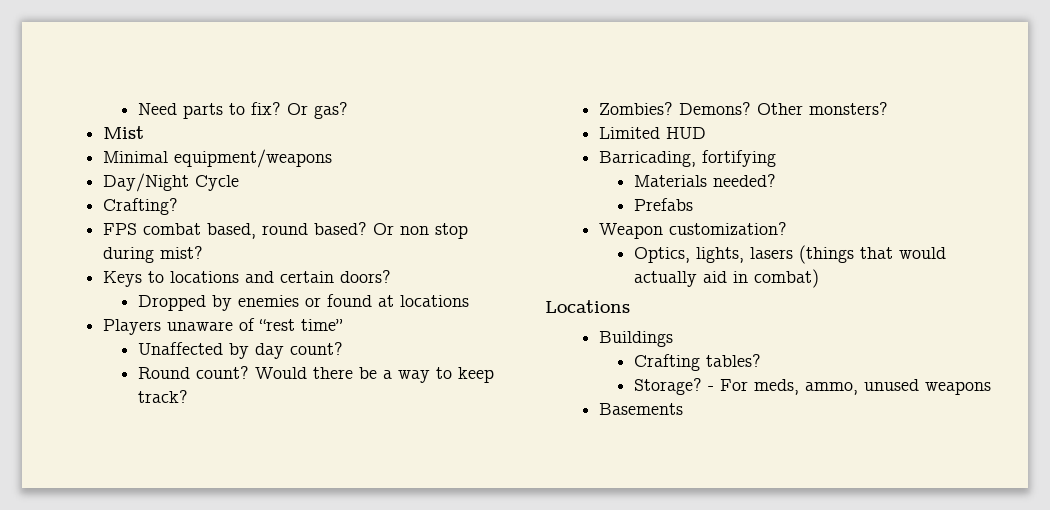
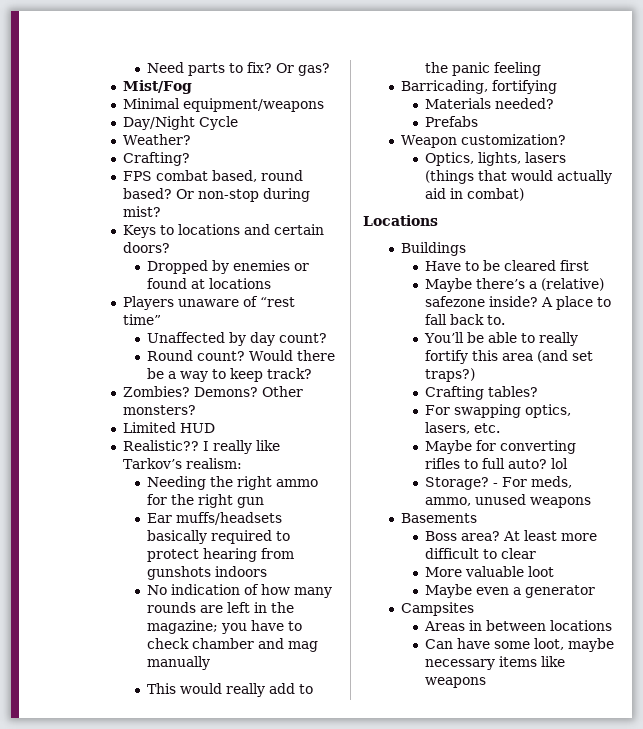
- Mist
+ Mist/Fog
+ Weather?
- Or non stop during mist?
+ Or non-stop during mist?
+ Realistic?? I really like Tarkov’s realism:
+ Needing the right ammo for the right gun
+ Ear muffs/headsets basically required to protect hearing from gunshots indoors
+ No indication of how many rounds are left in the magazine; you have to check chamber and mag manually
+ This would really add to the panic feeling
+ Have to be cleared first
+ Maybe there’s a (relative) safezone inside? A place to fall back to.
+ You’ll be able to really fortify this area (and set traps?)
  Crafting tables?
+ For swapping optics, lasers, etc.
+ Maybe for converting rifles to full auto? lol
+ Boss area? At least more difficult to clear
+ More valuable loot
+ Maybe even a generator
+ Campsites
+ Areas in between locations
+ Can have some loot, maybe necessary items like weapons

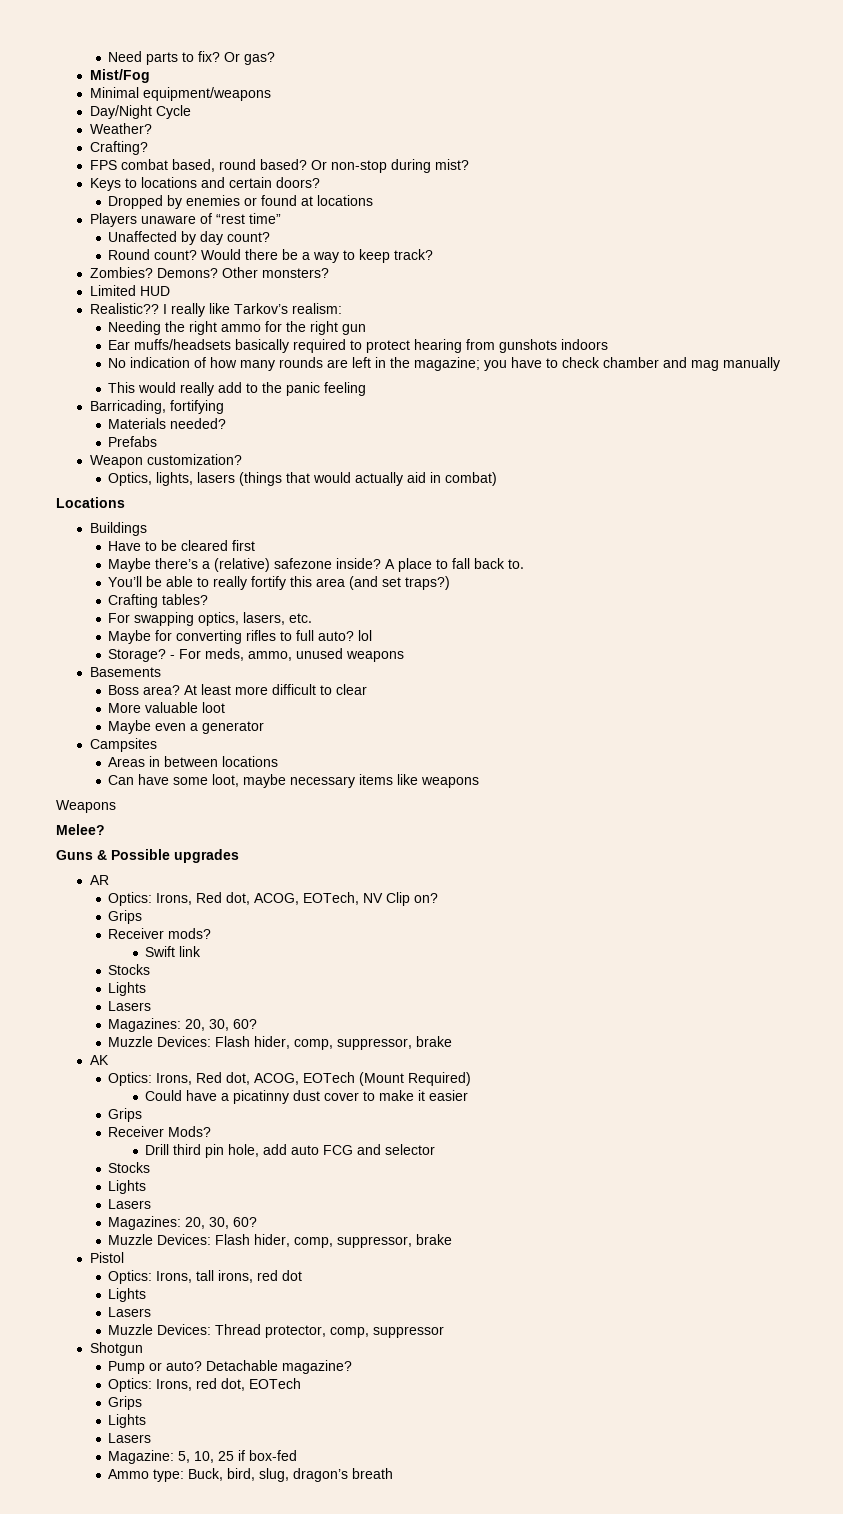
+ Weapons
+ Melee?
+ Guns & Possible upgrades
+ AR
+ Optics: Irons, Red dot, ACOG, EOTech, NV Clip on?
+ Grips
+ Receiver mods?
+ Swift link
+ Stocks
+ Lights
+ Lasers
+ Magazines: 20, 30, 60?
+ Muzzle Devices: Flash hider, comp, suppressor, brake
+ AK
+ Optics: Irons, Red dot, ACOG, EOTech (Mount Required)
+ Could have a picatinny dust cover to make it easier
+ Grips
+ Receiver Mods?
+ Drill third pin hole, add auto FCG and selector
+ Stocks
+ Lights
+ Lasers
+ Magazines: 20, 30, 60?
+ Muzzle Devices: Flash hider, comp, suppressor, brake
+ Pistol
+ Optics: Irons, tall irons, red dot
+ Lights
+ Lasers
+ Muzzle Devices: Thread protector, comp, suppressor
+ Shotgun
+ Pump or auto? Detachable magazine?
+ Optics: Irons, red dot, EOTech
+ Grips
+ Lights
+ Lasers
+ Magazine: 5, 10, 25 if box-fed
+ Ammo type: Buck, bird, slug, dragon’s breath

